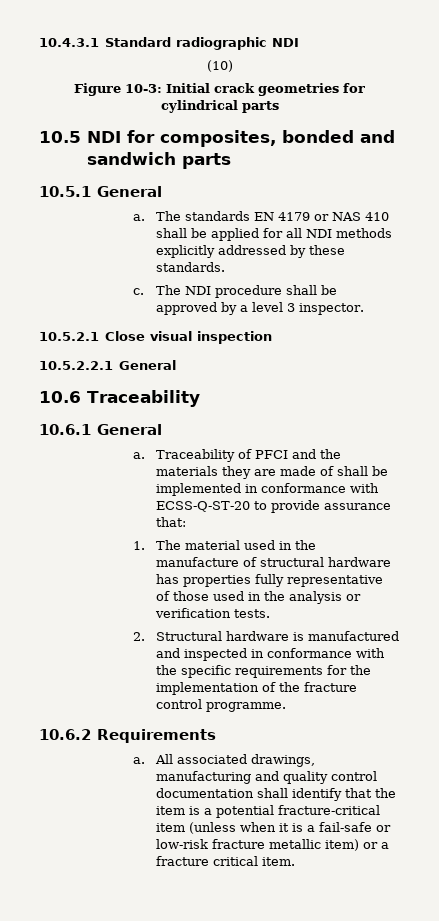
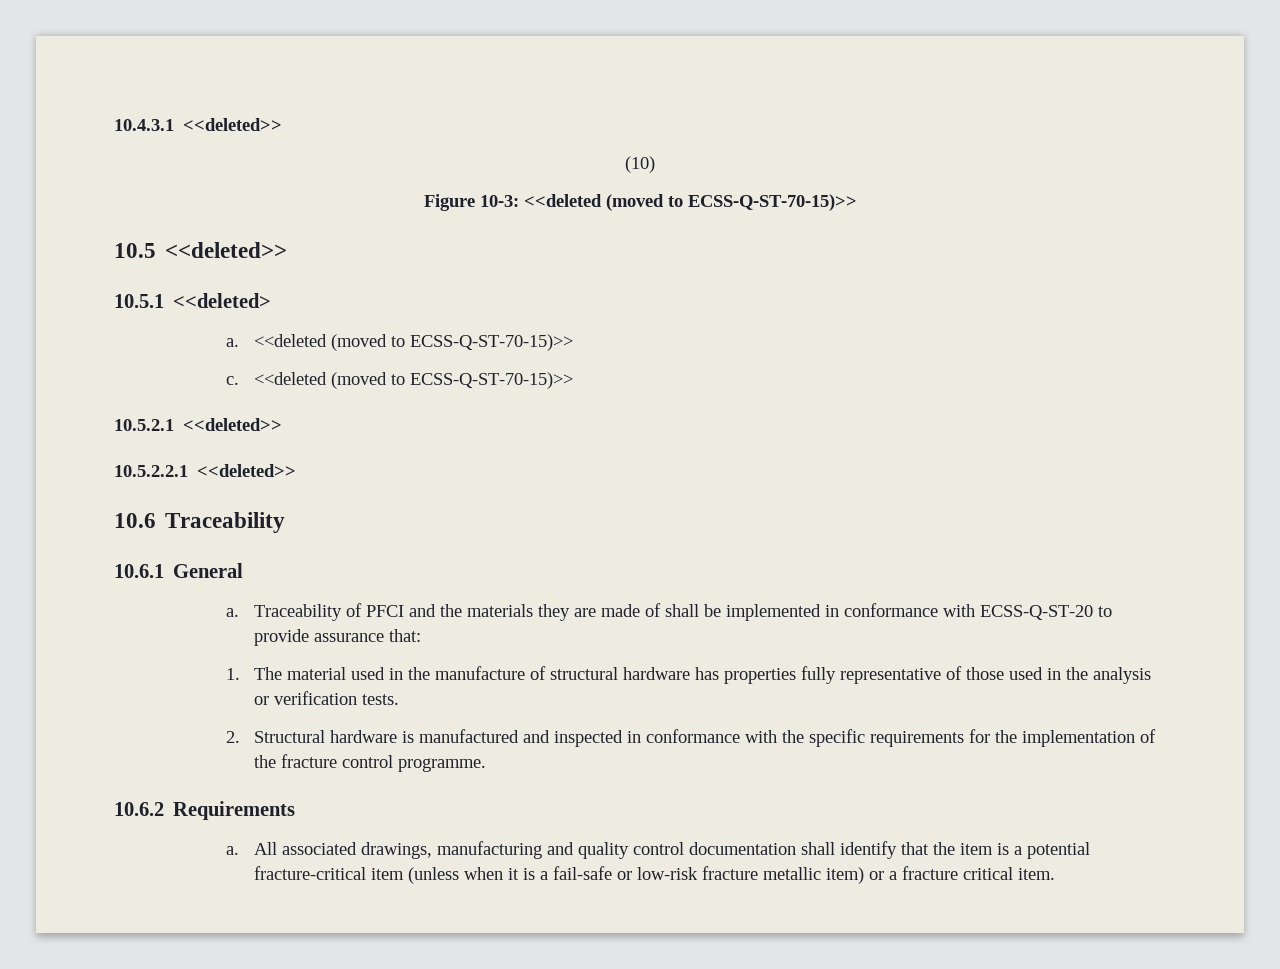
- 10.4.3.1 Standard radiographic NDI
+ 10.4.3.1 <<deleted>>
- Figure 10-3: Initial crack geometries for cylindrical parts
- 10.5 NDI for composites, bonded and sandwich parts
+ Figure 10-3: <<deleted (moved to ECSS-Q-ST-70-15)>>
+ 10.5 <<deleted>>
- 10.5.1 General
- a. The standards EN 4179 or NAS 410 shall be applied for all NDI methods explicitly addressed by these standards.
- c. The NDI procedure shall be approved by a level 3 inspector.
- 10.5.2.1 Close visual inspection
+ 10.5.1 <<deleted>
+ a. <<deleted (moved to ECSS-Q-ST-70-15)>>
+ c. <<deleted (moved to ECSS-Q-ST-70-15)>>
+ 10.5.2.1 <<deleted>>
- 10.5.2.2.1 General
+ 10.5.2.2.1 <<deleted>>

